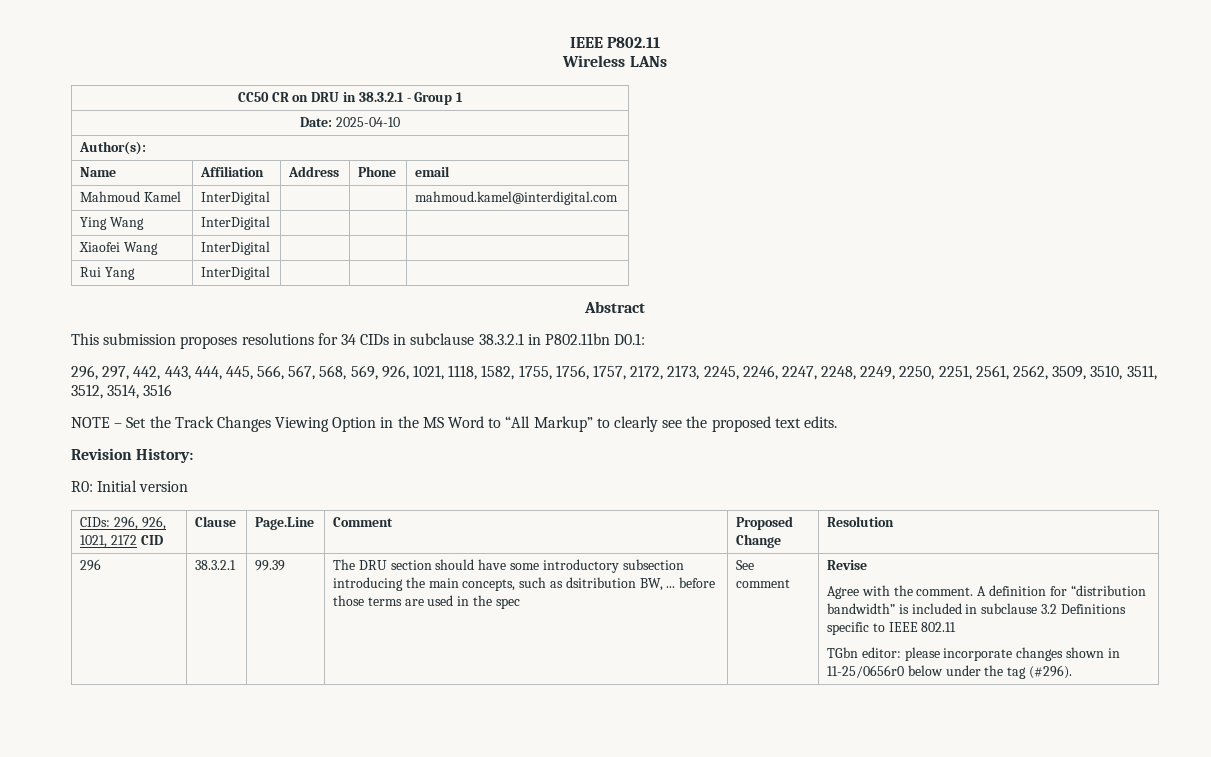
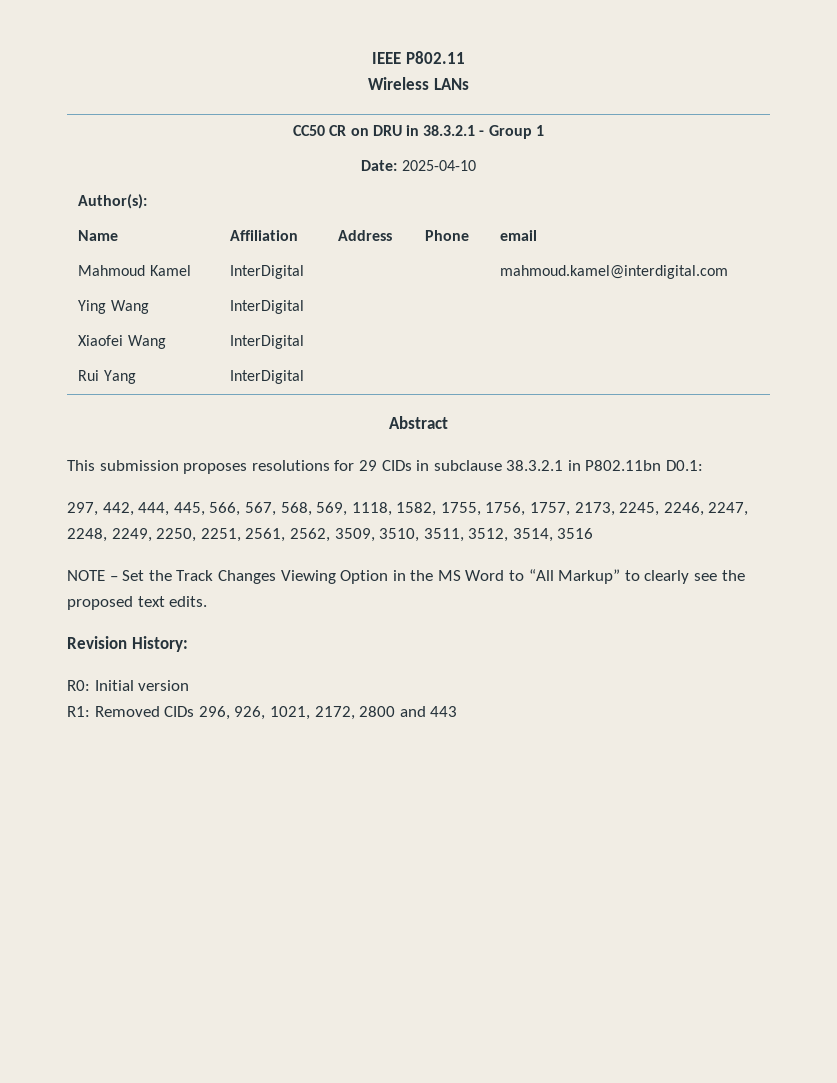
- This submission proposes resolutions for 34 CIDs in subclause 38.3.2.1 in P802.11bn D0.1:
+ This submission proposes resolutions for 29 CIDs in subclause 38.3.2.1 in P802.11bn D0.1:
- 296, 297, 442, 443, 444, 445, 566, 567, 568, 569, 926, 1021, 1118, 1582, 1755, 1756, 1757, 2172, 2173, 2245, 2246, 2247, 2248, 2249, 2250, 2251, 2561, 2562, 3509, 3510, 3511, 3512, 3514, 3516
+ 297, 442, 444, 445, 566, 567, 568, 569, 1118, 1582, 1755, 1756, 1757, 2173, 2245, 2246, 2247, 2248, 2249, 2250, 2251, 2561, 2562, 3509, 3510, 3511, 3512, 3514, 3516
- CIDs: 296, 926, 1021, 2172 CID | Clause | Page.Line | Comment | Proposed Change | Resolution
- 296 | 38.3.2.1 | 99.39 | The DRU section should have some introductory subsection introducing the main concepts, such as dsitribution BW, ... before those terms are used in the spec | See comment | Revise
- Agree with the comment. A definition for “distribution bandwidth” is included in subclause 3.2 Definitions specific to IEEE 802.11
- TGbn editor: please incorporate changes shown in 11-25/0656r0 below under the tag (#296).
+ R1: Removed CIDs 296, 926, 1021, 2172, 2800 and 443

